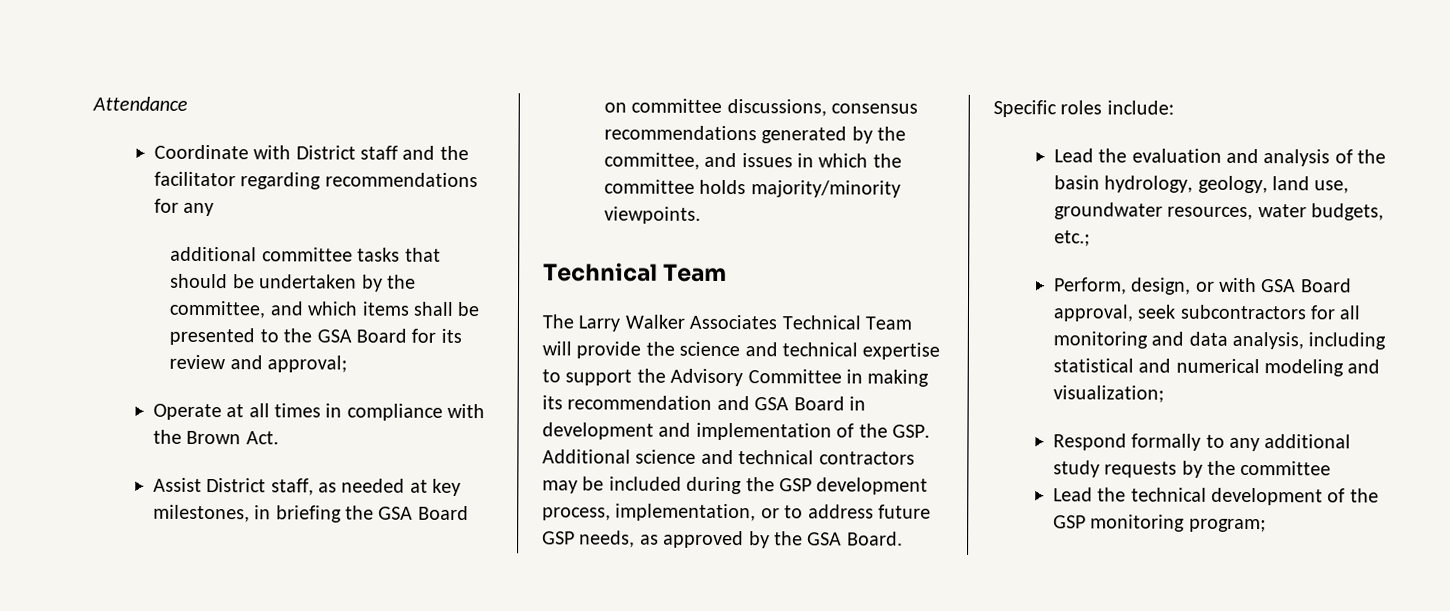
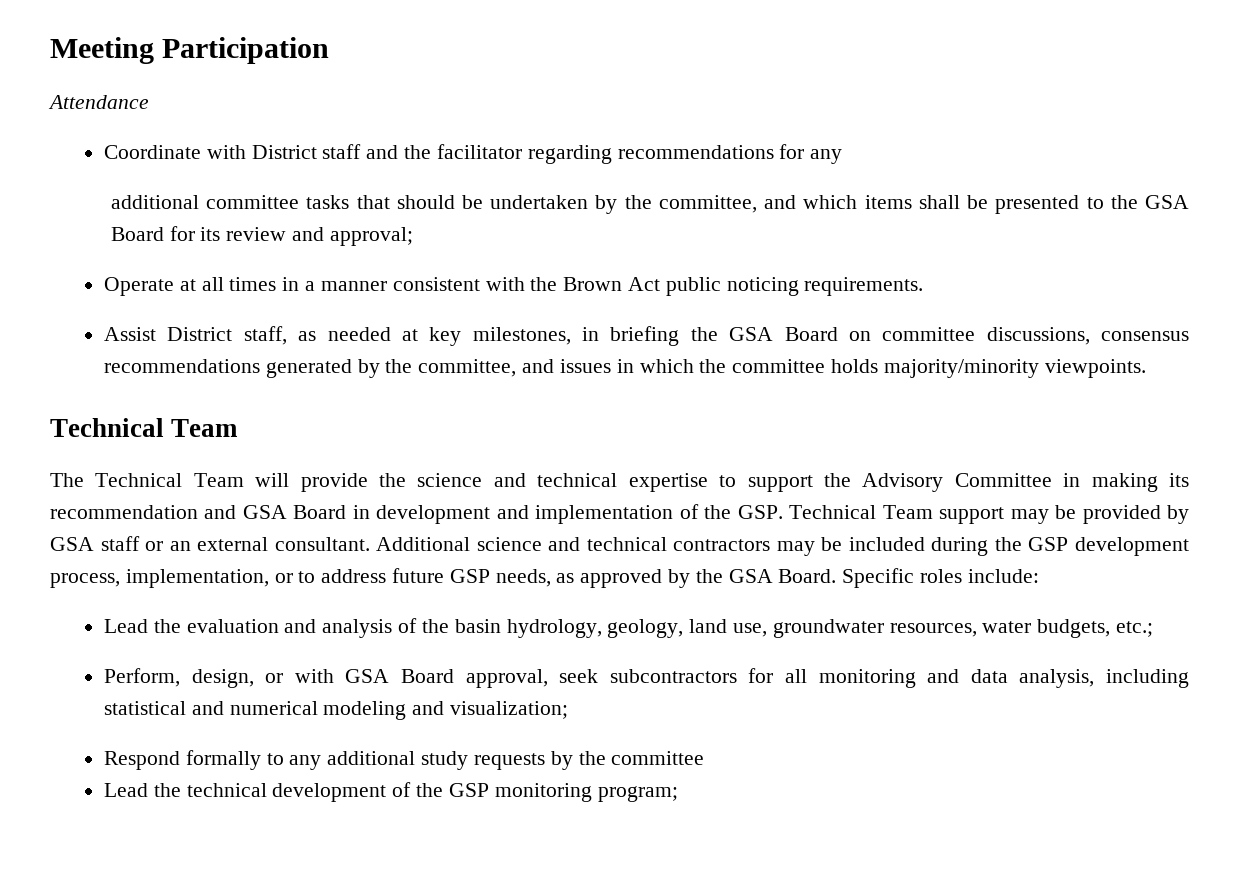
+ Meeting Participation
- Operate at all times in compliance with the Brown Act.
+ Operate at all times in a manner consistent with the Brown Act public noticing requirements.
- The Larry Walker Associates Technical Team will provide the science and technical expertise to support the Advisory Committee in making its recommendation and GSA Board in development and implementation of the GSP. Additional science and technical contractors may be included during the GSP development process, implementation, or to address future GSP needs, as approved by the GSA Board.
+ The Technical Team will provide the science and technical expertise to support the Advisory Committee in making its recommendation and GSA Board in development and implementation of the GSP. Technical Team support may be provided by GSA staff or an external consultant. Additional science and technical contractors may be included during the GSP development process, implementation, or to address future GSP needs, as approved by the GSA Board.

